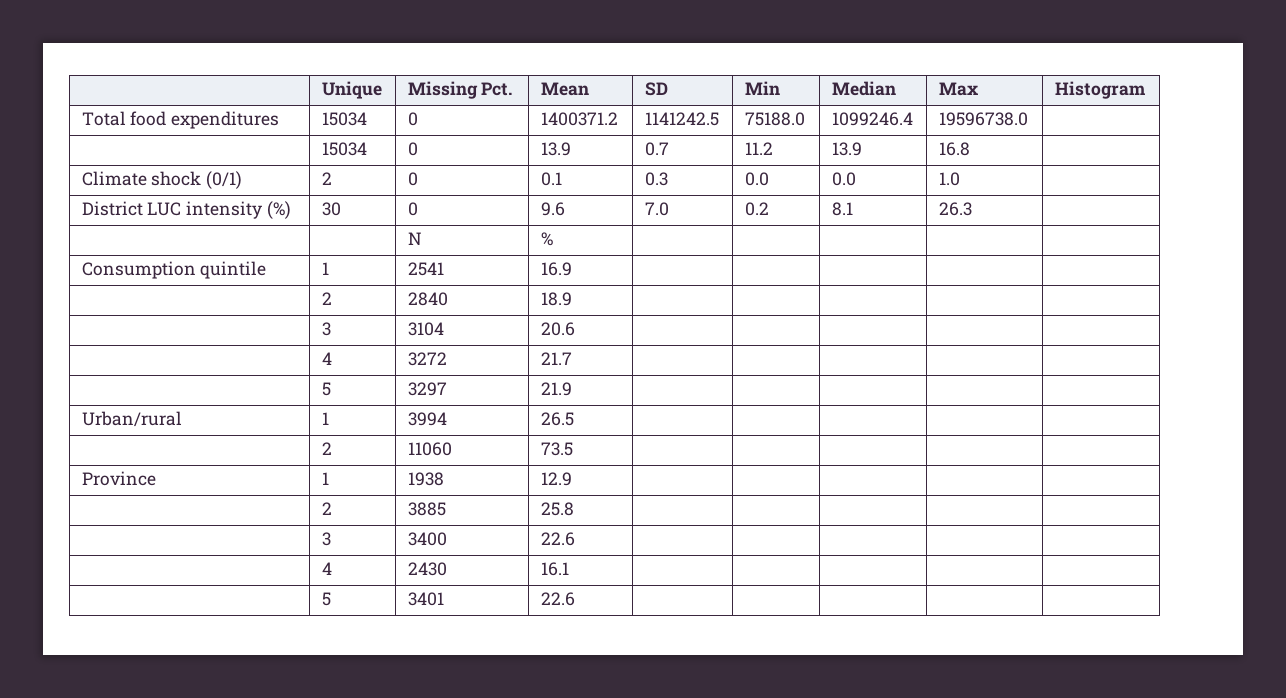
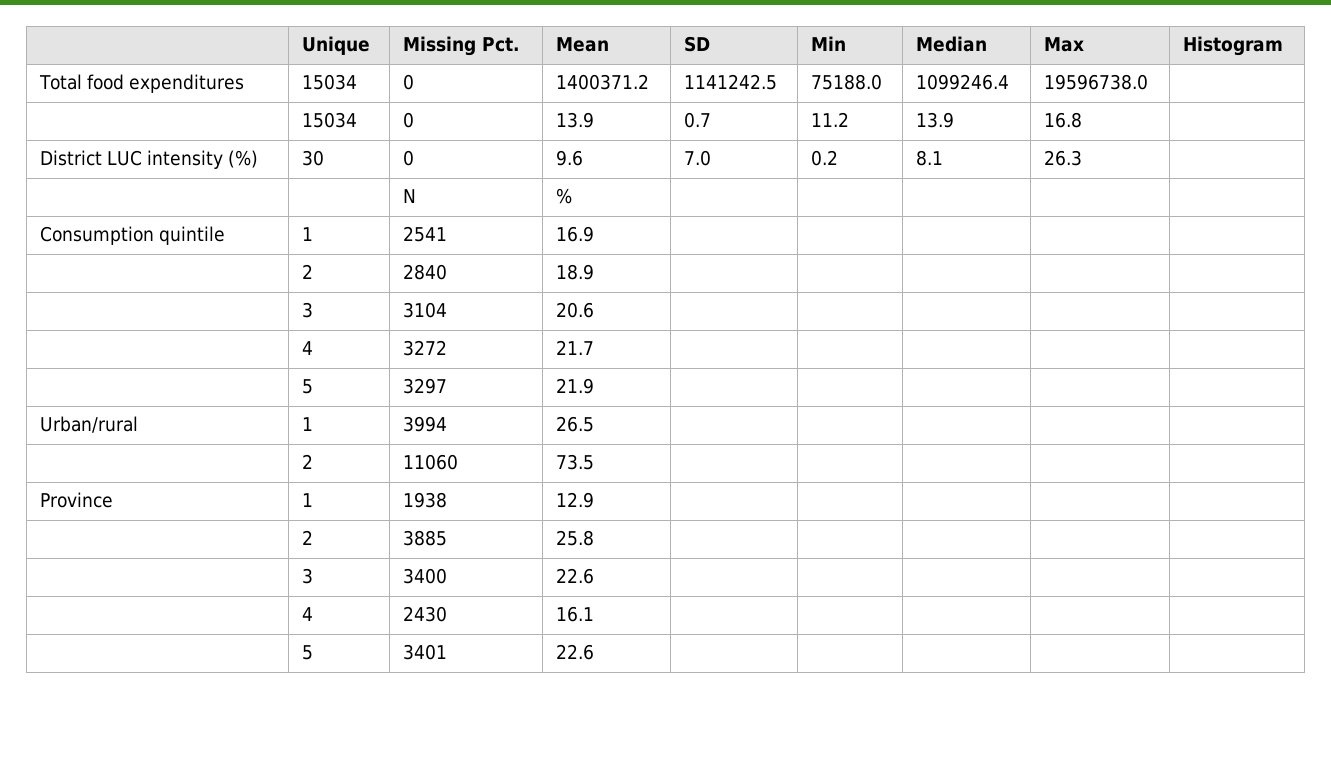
- Climate shock (0/1) | 2 | 0 | 0.1 | 0.3 | 0.0 | 0.0 | 1.0 |

